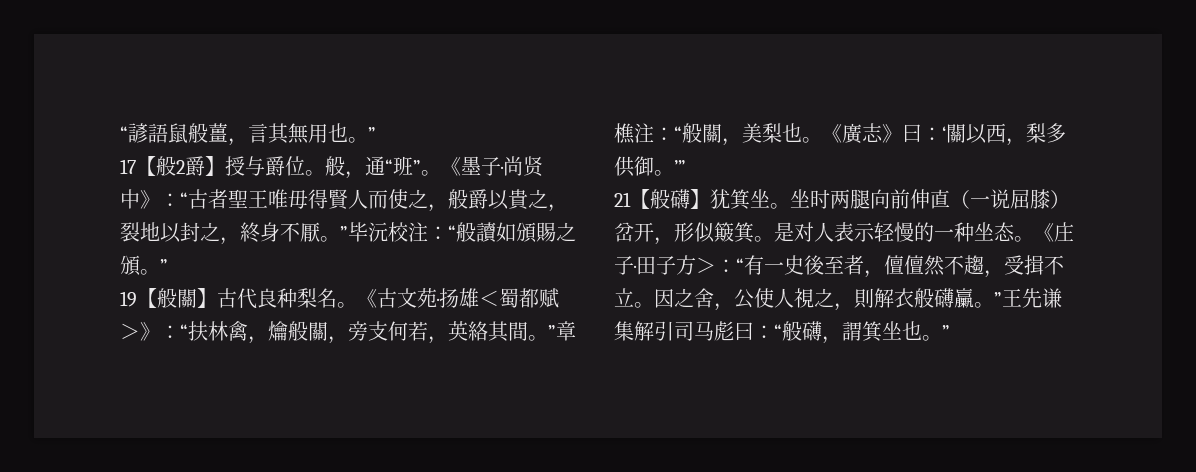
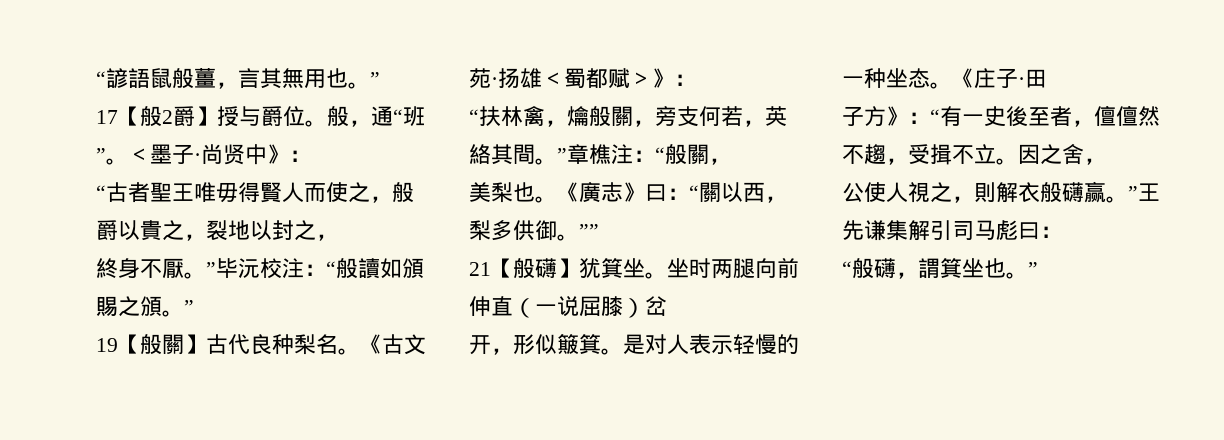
- 《墨子·尚贤中》：“古者聖王唯毋得賢人而使之，般爵以貴之，裂地以封之，終身不厭。”毕沅校注：“般讀如頒賜之頒。”
+ ＜墨子·尚贤中》：
+ “古者聖王唯毋得賢人而使之，般爵以貴之，裂地以封之，
+ 終身不厭。”毕沅校注：“般讀如頒賜之頒。”
- 《古文苑·扬雄＜蜀都赋＞》：“扶林禽，爚般關，旁支何若，英絡其間。”章樵注：“般關，美梨也。
+ 《古文苑·扬雄＜蜀都赋＞》：
+ “扶林禽，爚般關，旁支何若，英絡其間。”章樵注：“般關，
+ 美梨也。
- 《廣志》曰：‘關以西，梨多供御。’”
+ 《廣志》曰：“關以西，梨多供御。””
- 坐时两腿向前伸直（一说屈膝）岔开，形似簸箕。
+ 坐时两腿向前伸直（一说屈膝）岔
+ 开，形似簸箕。
- 《庄子·田子方＞：“有一史後至者，儃儃然不趨，受揖不立。
+ 《庄子·田
+ 子方》：“有一史後至者，儃儃然不趨，受揖不立。
- 因之舍，公使人視之，則解衣般礴臝。”王先谦集解引司马彪曰：“般礴，謂箕坐也。”
+ 因之舍，
+ 公使人視之，則解衣般礴赢。”王先谦集解引司马彪曰：
+ “般礴，謂箕坐也。”

